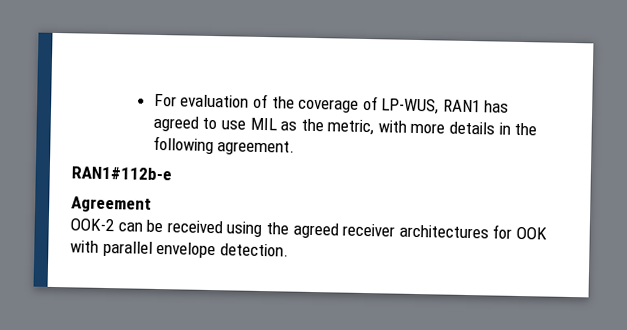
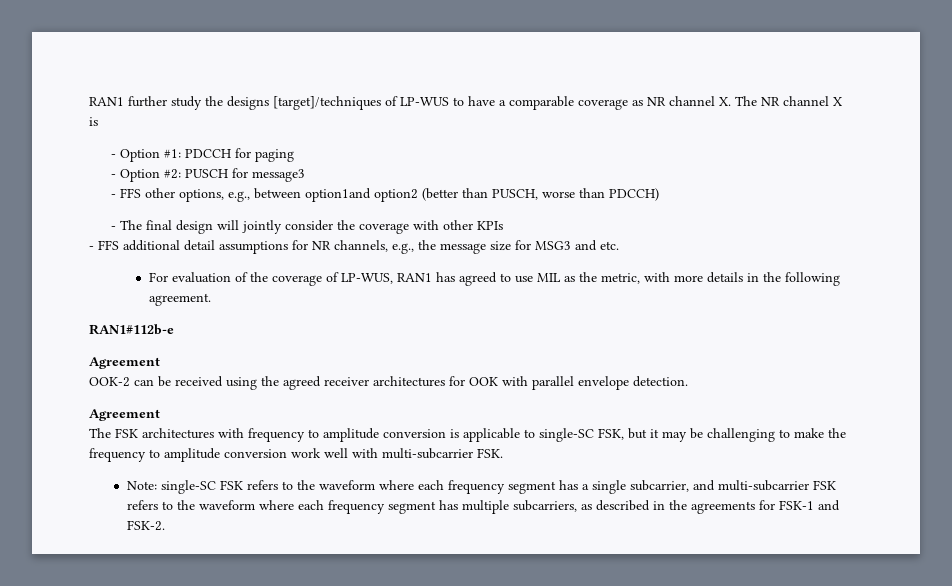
+ RAN1 further study the designs [target]/techniques of LP-WUS to have a comparable coverage as NR channel X. The NR channel X is
+ - Option #1: PDCCH for paging
+ - Option #2: PUSCH for message3
+ - FFS other options, e.g., between option1and option2 (better than PUSCH, worse than PDCCH)
+ - The final design will jointly consider the coverage with other KPIs
+ - FFS additional detail assumptions for NR channels, e.g., the message size for MSG3 and etc.
  OOK-2 can be received using the agreed receiver architectures for OOK with parallel envelope detection.
+ Agreement
+ The FSK architectures with frequency to amplitude conversion is applicable to single-SC FSK, but it may be challenging to make the frequency to amplitude conversion work well with multi-subcarrier FSK.
+ Note: single-SC FSK refers to the waveform where each frequency segment has a single subcarrier, and multi-subcarrier FSK refers to the waveform where each frequency segment has multiple subcarriers, as described in the agreements for FSK-1 and FSK-2.

